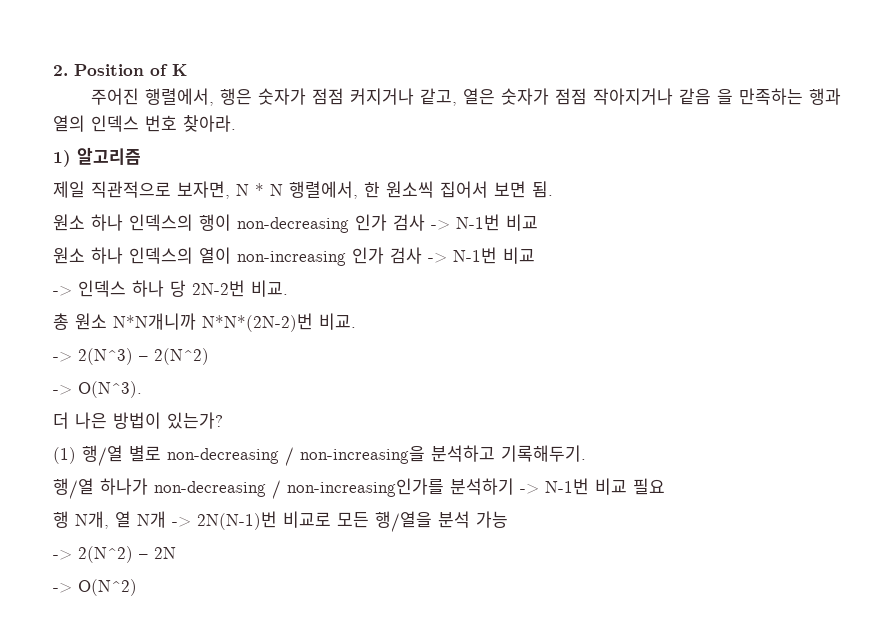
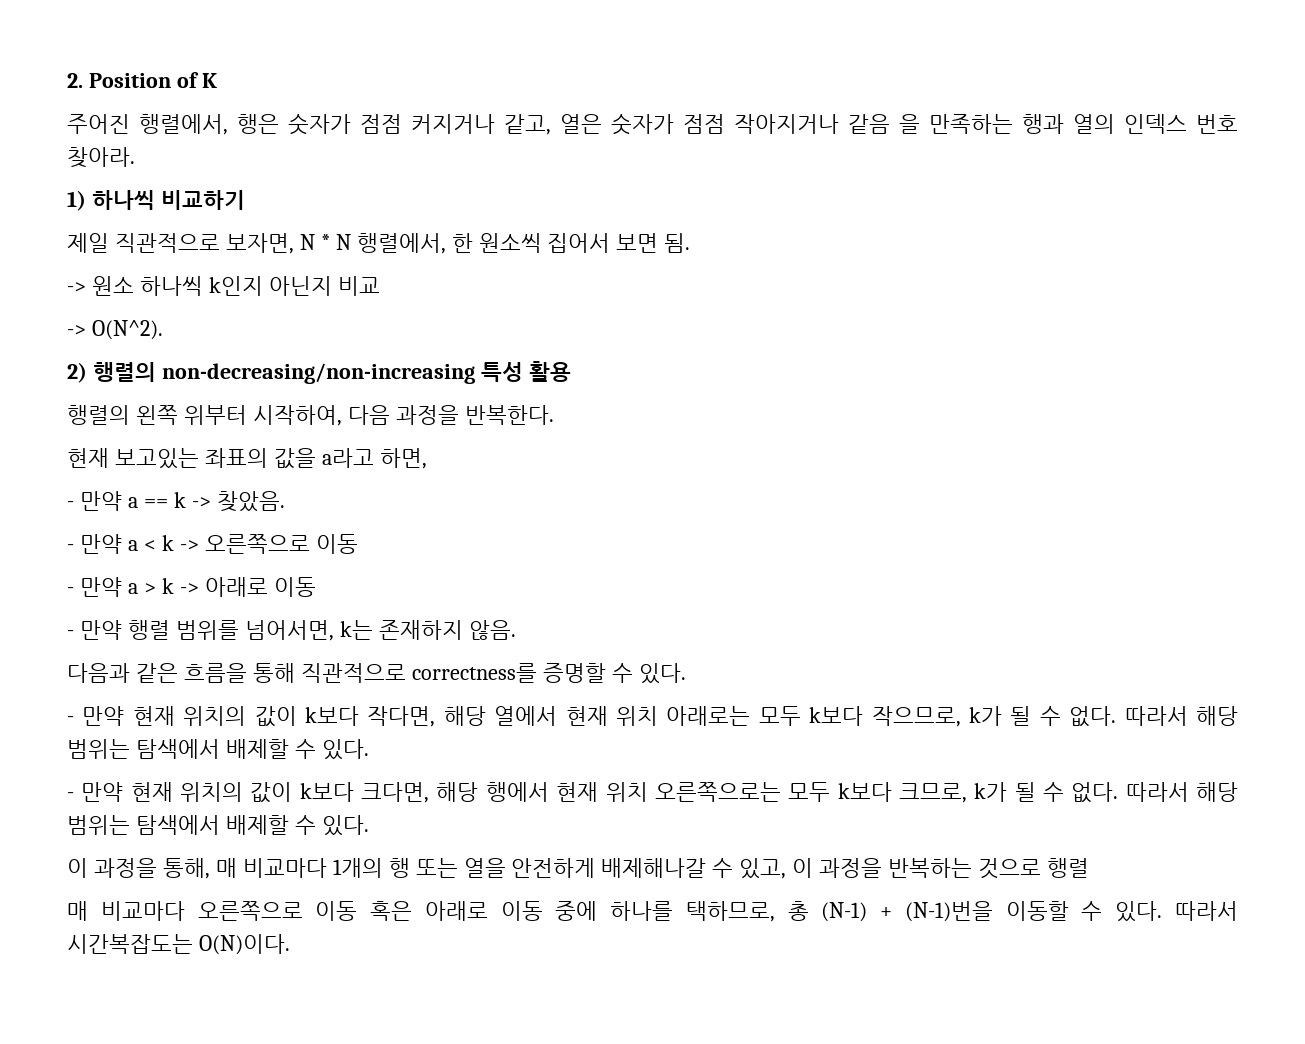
- 1) 알고리즘
+ 1) 하나씩 비교하기
- 원소 하나 인덱스의 행이 non-decreasing 인가 검사 -> N-1번 비교
- 원소 하나 인덱스의 열이 non-increasing 인가 검사 -> N-1번 비교
- -> 인덱스 하나 당 2N-2번 비교.
- 총 원소 N*N개니까 N*N*(2N-2)번 비교.
- -> 2(N^3) – 2(N^2)
- -> O(N^3).
- 더 나은 방법이 있는가?
- (1) 행/열 별로 non-decreasing / non-increasing을 분석하고 기록해두기.
- 행/열 하나가 non-decreasing / non-increasing인가를 분석하기 -> N-1번 비교 필요
- 행 N개, 열 N개 -> 2N(N-1)번 비교로 모든 행/열을 분석 가능
- -> 2(N^2) – 2N
- -> O(N^2)
+ -> 원소 하나씩 k인지 아닌지 비교
+ -> O(N^2).
+ 2) 행렬의 non-decreasing/non-increasing 특성 활용
+ 행렬의 왼쪽 위부터 시작하여, 다음 과정을 반복한다.
+ 현재 보고있는 좌표의 값을 a라고 하면,
+ - 만약 a == k -> 찾았음.
+ - 만약 a < k -> 오른쪽으로 이동
+ - 만약 a > k -> 아래로 이동
+ - 만약 행렬 범위를 넘어서면, k는 존재하지 않음.
+ 다음과 같은 흐름을 통해 직관적으로 correctness를 증명할 수 있다.
+ - 만약 현재 위치의 값이 k보다 작다면, 해당 열에서 현재 위치 아래로는 모두 k보다 작으므로, k가 될 수 없다. 따라서 해당 범위는 탐색에서 배제할 수 있다.
+ - 만약 현재 위치의 값이 k보다 크다면, 해당 행에서 현재 위치 오른쪽으로는 모두 k보다 크므로, k가 될 수 없다. 따라서 해당 범위는 탐색에서 배제할 수 있다.
+ 이 과정을 통해, 매 비교마다 1개의 행 또는 열을 안전하게 배제해나갈 수 있고, 이 과정을 반복하는 것으로 행렬
+ 매 비교마다 오른쪽으로 이동 혹은 아래로 이동 중에 하나를 택하므로, 총 (N-1) + (N-1)번을 이동할 수 있다. 따라서 시간복잡도는 O(N)이다.

